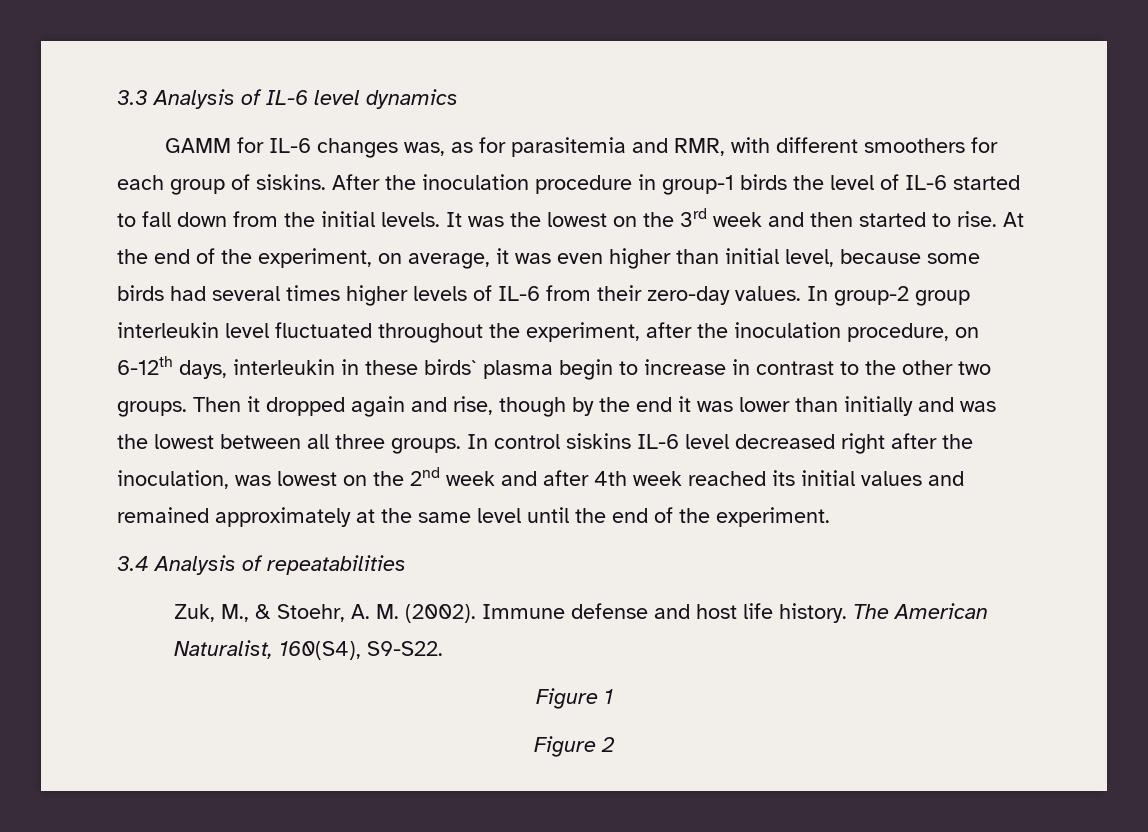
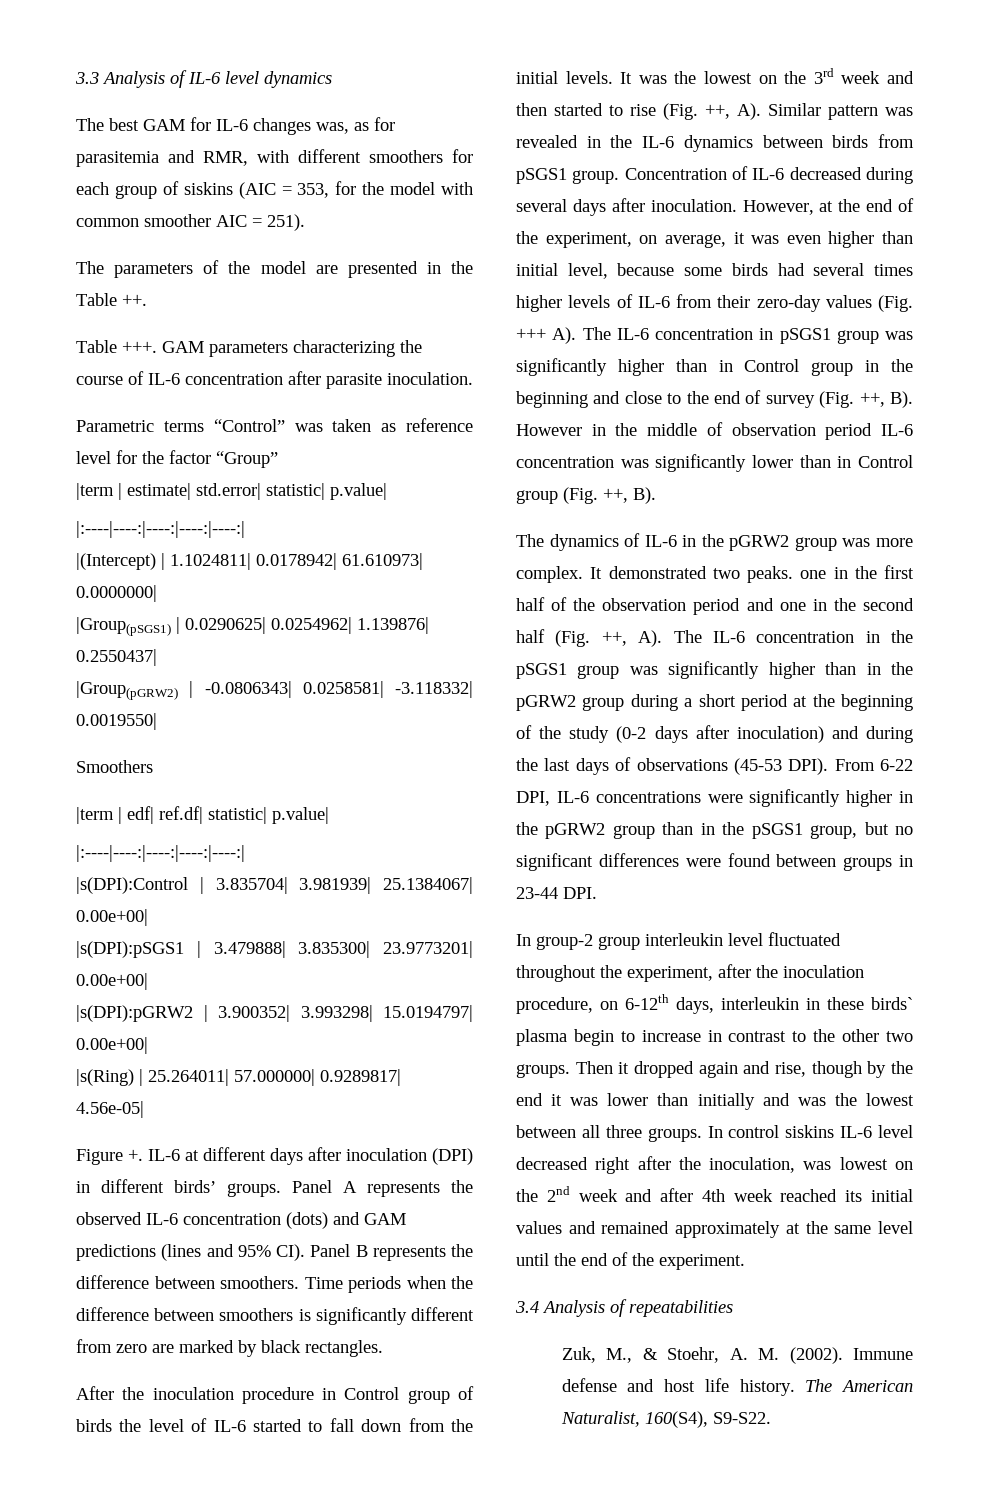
- GAMM for IL-6 changes was, as for parasitemia and RMR, with different smoothers for each group of siskins. After the inoculation procedure in group-1 birds the level of IL-6 started to fall down from the initial levels.
+ The best GAM for IL-6 changes was, as for parasitemia and RMR, with different smoothers for each group of siskins (AIC = 353, for the model with common smoother AIC = 251).
+ The parameters of the model are presented in the Table ++.
+ Table +++. GAM parameters characterizing the course of IL-6 concentration after parasite inoculation.
+ Parametric terms “Control” was taken as reference level for the factor “Group”
+ |term | estimate| std.error| statistic| p.value|
+ |:----|----:|----:|----:|----:|
+ |(Intercept) | 1.1024811| 0.0178942| 61.610973| 0.0000000|
+ |Group(pSGS1) | 0.0290625| 0.0254962| 1.139876| 0.2550437|
+ |Group(pGRW2) | -0.0806343| 0.0258581| -3.118332| 0.0019550|
+ Smoothers
+ |term | edf| ref.df| statistic| p.value|
+ |:----|----:|----:|----:|----:|
+ |s(DPI):Control | 3.835704| 3.981939| 25.1384067| 0.00e+00|
+ |s(DPI):pSGS1 | 3.479888| 3.835300| 23.9773201| 0.00e+00|
+ |s(DPI):pGRW2 | 3.900352| 3.993298| 15.0194797| 0.00e+00|
+ |s(Ring) | 25.264011| 57.000000| 0.9289817| 4.56e-05|
+ Figure +. IL-6 at different days after inoculation (DPI) in different birds’ groups. Panel A represents the observed IL-6 concentration (dots) and GAM predictions (lines and 95% CI). Panel B represents the difference between smoothers. Time periods when the difference between smoothers is significantly different from zero are marked by black rectangles.
+ After the inoculation procedure in Control group of birds the level of IL-6 started to fall down from the initial levels.
- It was the lowest on the 3rd week and then started to rise. At the end of the experiment, on average, it was even higher than initial level, because some birds had several times higher levels of IL-6 from their zero-day values. In group-2 group interleukin level fluctuated throughout the experiment, after the inoculation procedure, on 6-12th days, interleukin in these birds` plasma begin to increase in contrast to the other two groups.
+ It was the lowest on the 3rd week and then started to rise (Fig. ++, A). Similar pattern was revealed in the IL-6 dynamics between birds from pSGS1 group. Concentration of IL-6 decreased during several days after inoculation. However, at the end of the experiment, on average, it was even higher than initial level, because some birds had several times higher levels of IL-6 from their zero-day values (Fig. +++ A). The IL-6 concentration in pSGS1 group was significantly higher than in Control group in the beginning and close to the end of survey (Fig. ++, B). However in the middle of observation period IL-6 concentration was significantly lower than in Control group (Fig. ++, B).
+ The dynamics of IL-6 in the pGRW2 group was more complex. It demonstrated two peaks. one in the first half of the observation period and one in the second half (Fig. ++, A). The IL-6 concentration in the pSGS1 group was significantly higher than in the pGRW2 group during a short period at the beginning of the study (0-2 days after inoculation) and during the last days of observations (45-53 DPI). From 6-22 DPI, IL-6 concentrations were significantly higher in the pGRW2 group than in the pSGS1 group, but no significant differences were found between groups in 23-44 DPI.
+ In group-2 group interleukin level fluctuated throughout the experiment, after the inoculation procedure, on 6-12th days, interleukin in these birds` plasma begin to increase in contrast to the other two groups.
- Figure 1
- Figure 2

